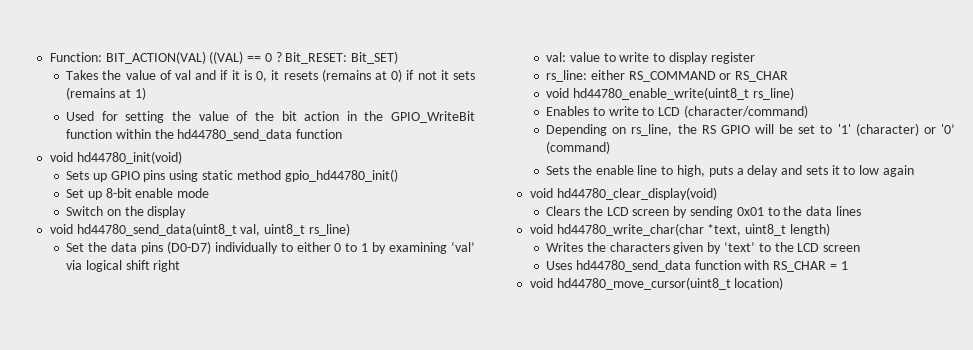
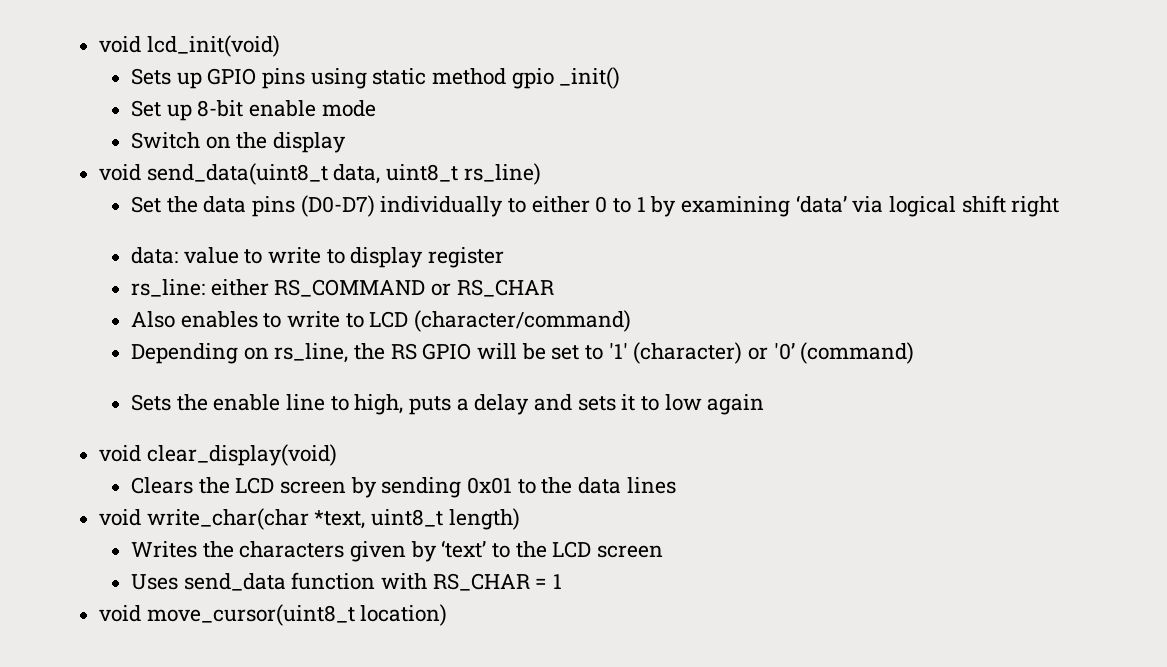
- Function: BIT_ACTION(VAL) ((VAL) == 0 ? Bit_RESET: Bit_SET)
- Takes the value of val and if it is 0, it resets (remains at 0) if not it sets (remains at 1)
- Used for setting the value of the bit action in the GPIO_WriteBit function within the hd44780_send_data function
- void hd44780_init(void)
+ void lcd_init(void)
- Sets up GPIO pins using static method gpio_hd44780_init()
+ Sets up GPIO pins using static method gpio _init()
- void hd44780_send_data(uint8_t val, uint8_t rs_line)
+ void send_data(uint8_t data, uint8_t rs_line)
- Set the data pins (D0-D7) individually to either 0 to 1 by examining ‘val’ via logical shift right
+ Set the data pins (D0-D7) individually to either 0 to 1 by examining ‘data’ via logical shift right
- val: value to write to display register
+ data: value to write to display register
- void hd44780_enable_write(uint8_t rs_line)
- Enables to write to LCD (character/command)
+ Also enables to write to LCD (character/command)
- void hd44780_clear_display(void)
+ void clear_display(void)
- void hd44780_write_char(char *text, uint8_t length)
+ void write_char(char *text, uint8_t length)
- Uses hd44780_send_data function with RS_CHAR = 1
+ Uses send_data function with RS_CHAR = 1
- void hd44780_move_cursor(uint8_t location)
+ void move_cursor(uint8_t location)

